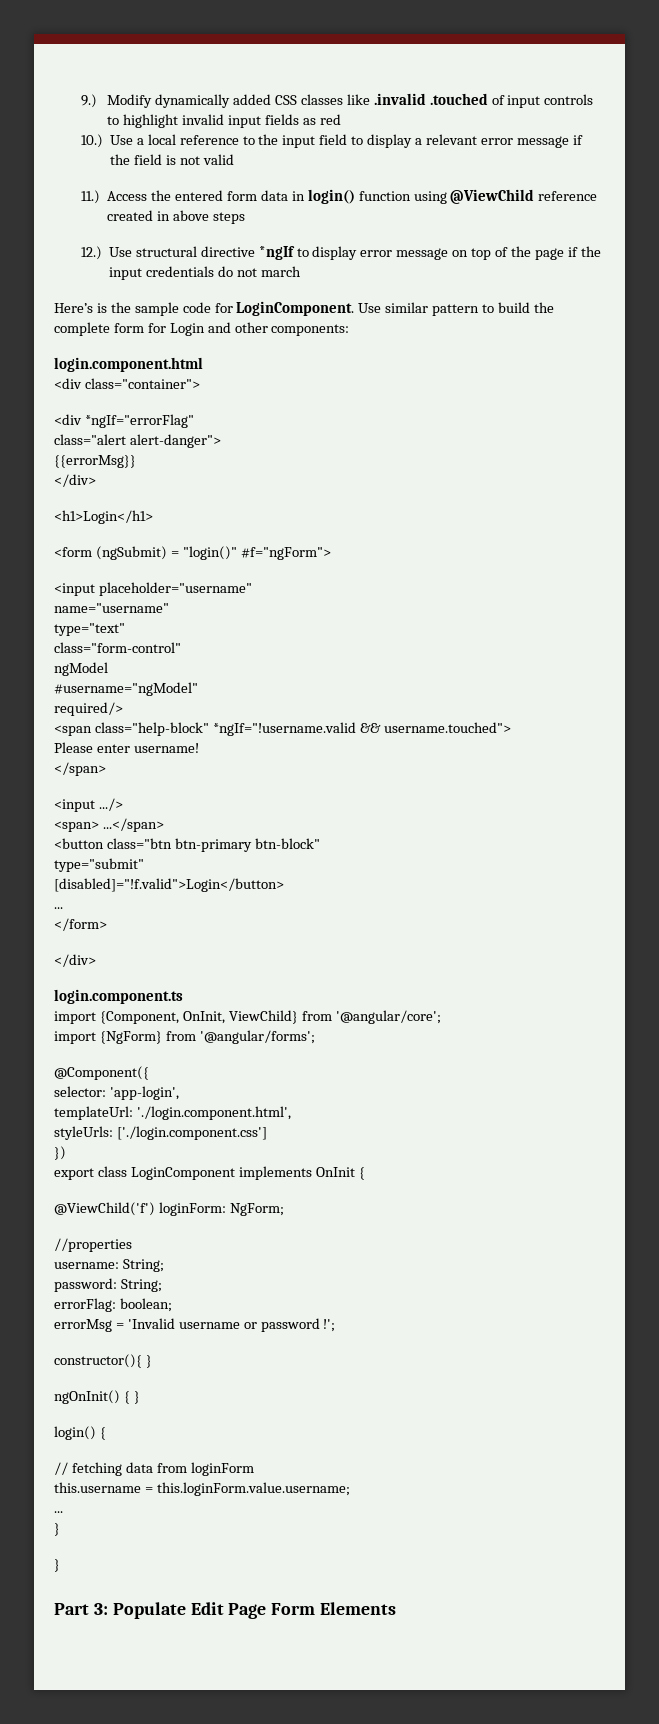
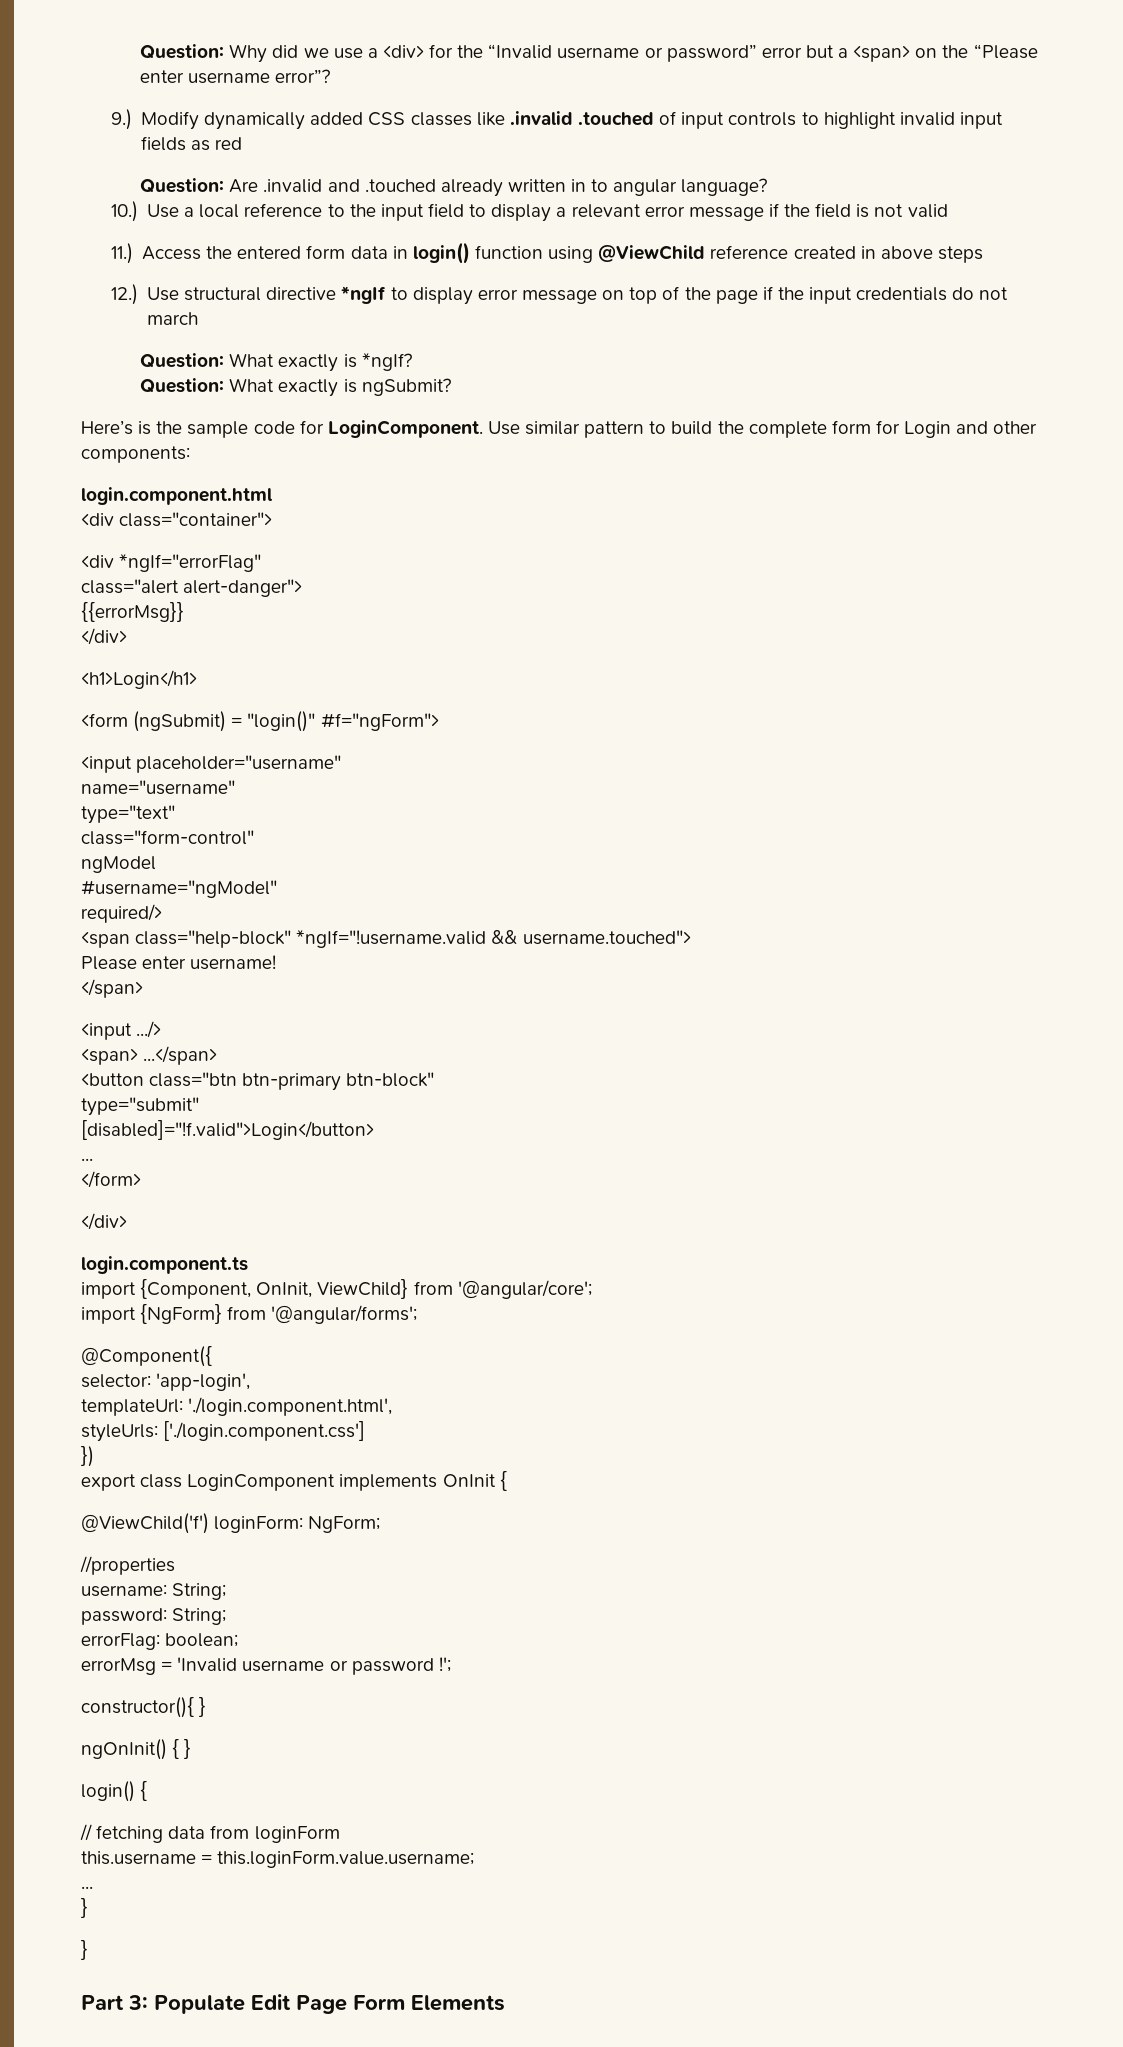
+ Question: Why did we use a <div> for the “Invalid username or password” error but a <span> on the “Please enter username error”?
+ Question: Are .invalid and .touched already written in to angular language?
+ Question: What exactly is *ngIf?
+ Question: What exactly is ngSubmit?

